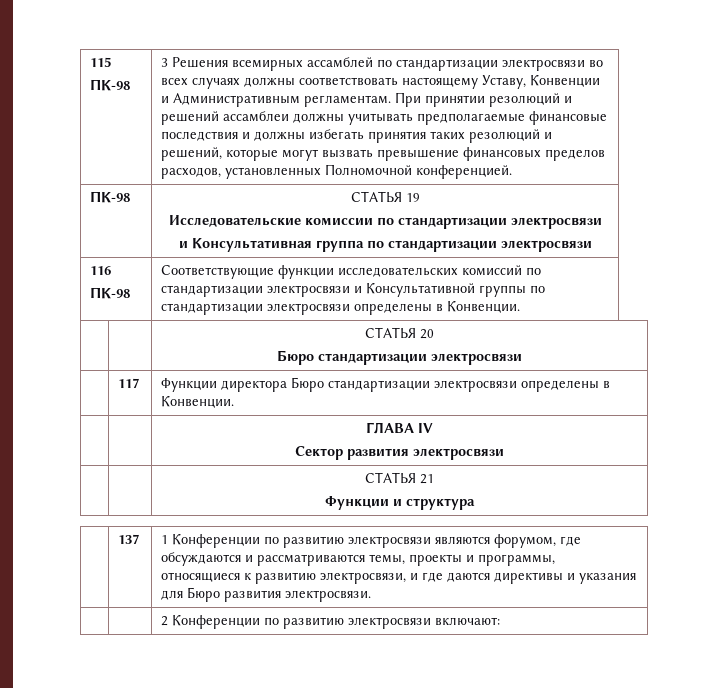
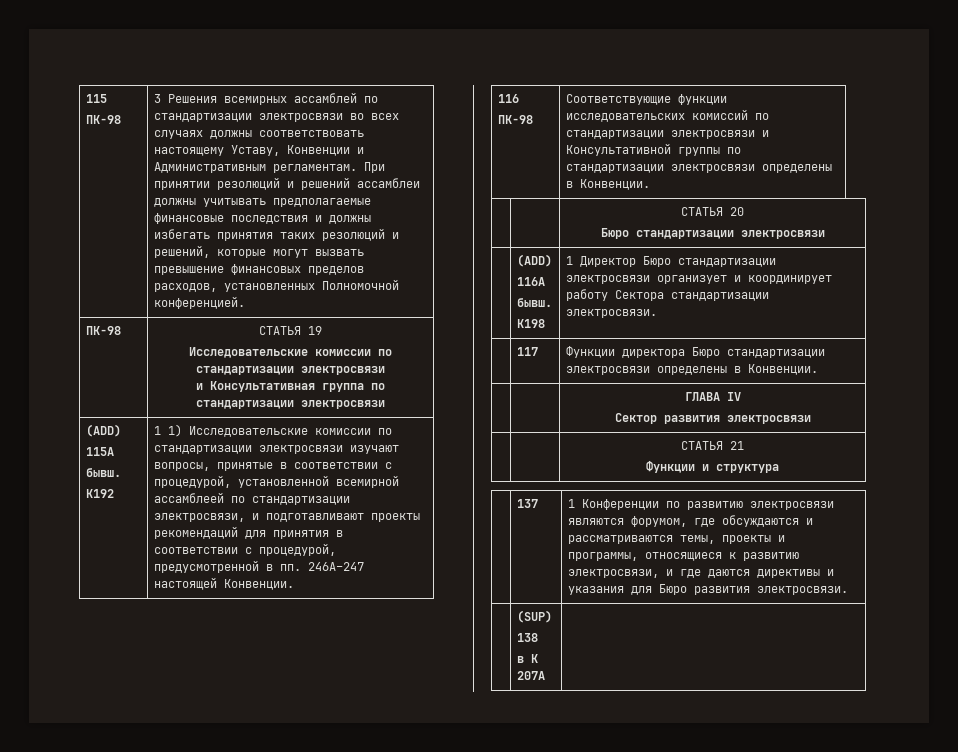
  ПК-98 | СТАТЬЯ 19
  Исследовательские комиссии по стандартизации электросвязи
  и Консультативная группа по стандартизации электросвязи
+ (ADD)
+ 115A
+ бывш.
+ К192 | 1 1) Исследовательские комиссии по стандартизации электросвязи изучают вопросы, принятые в соответствии с процедурой, установленной всемирной ассамблеей по стандартизации электросвязи, и подготавливают проекты рекомендаций для принятия в соответствии с процедурой, предусмотренной в пп. 246A–247 настоящей Конвенции.
+ | (ADD)
+ 116A
+ бывш.
+ К198 | 1 Директор Бюро стандартизации электросвязи организует и координирует работу Сектора стандартизации электросвязи.
- | | 2 Конференции по развитию электросвязи включают:
+ | (SUP)
+ 138
+ в К 207A |

